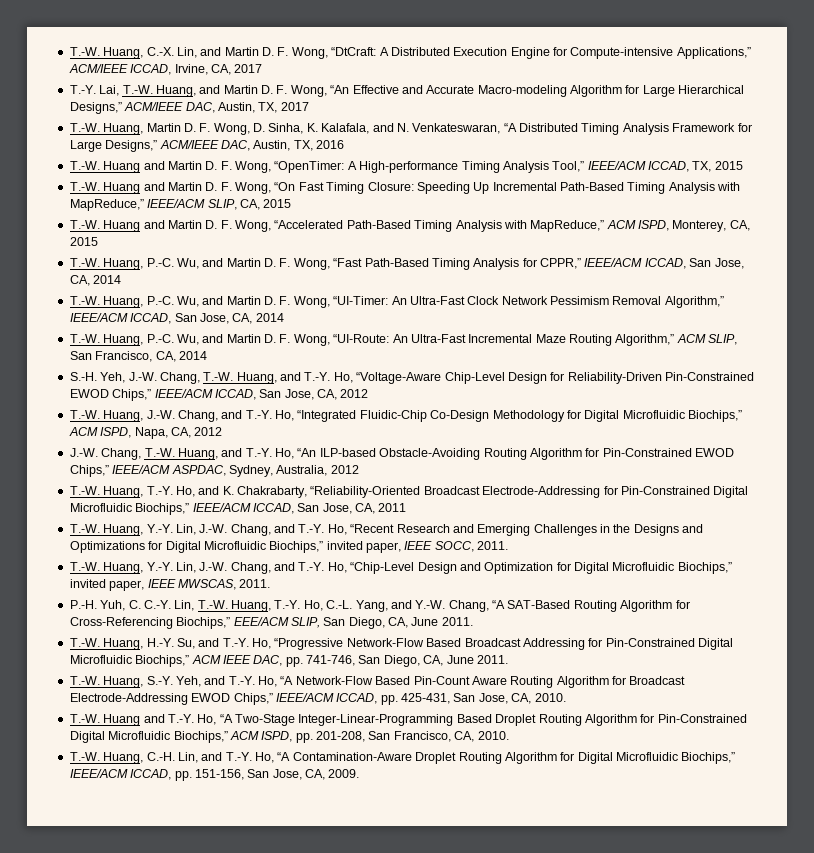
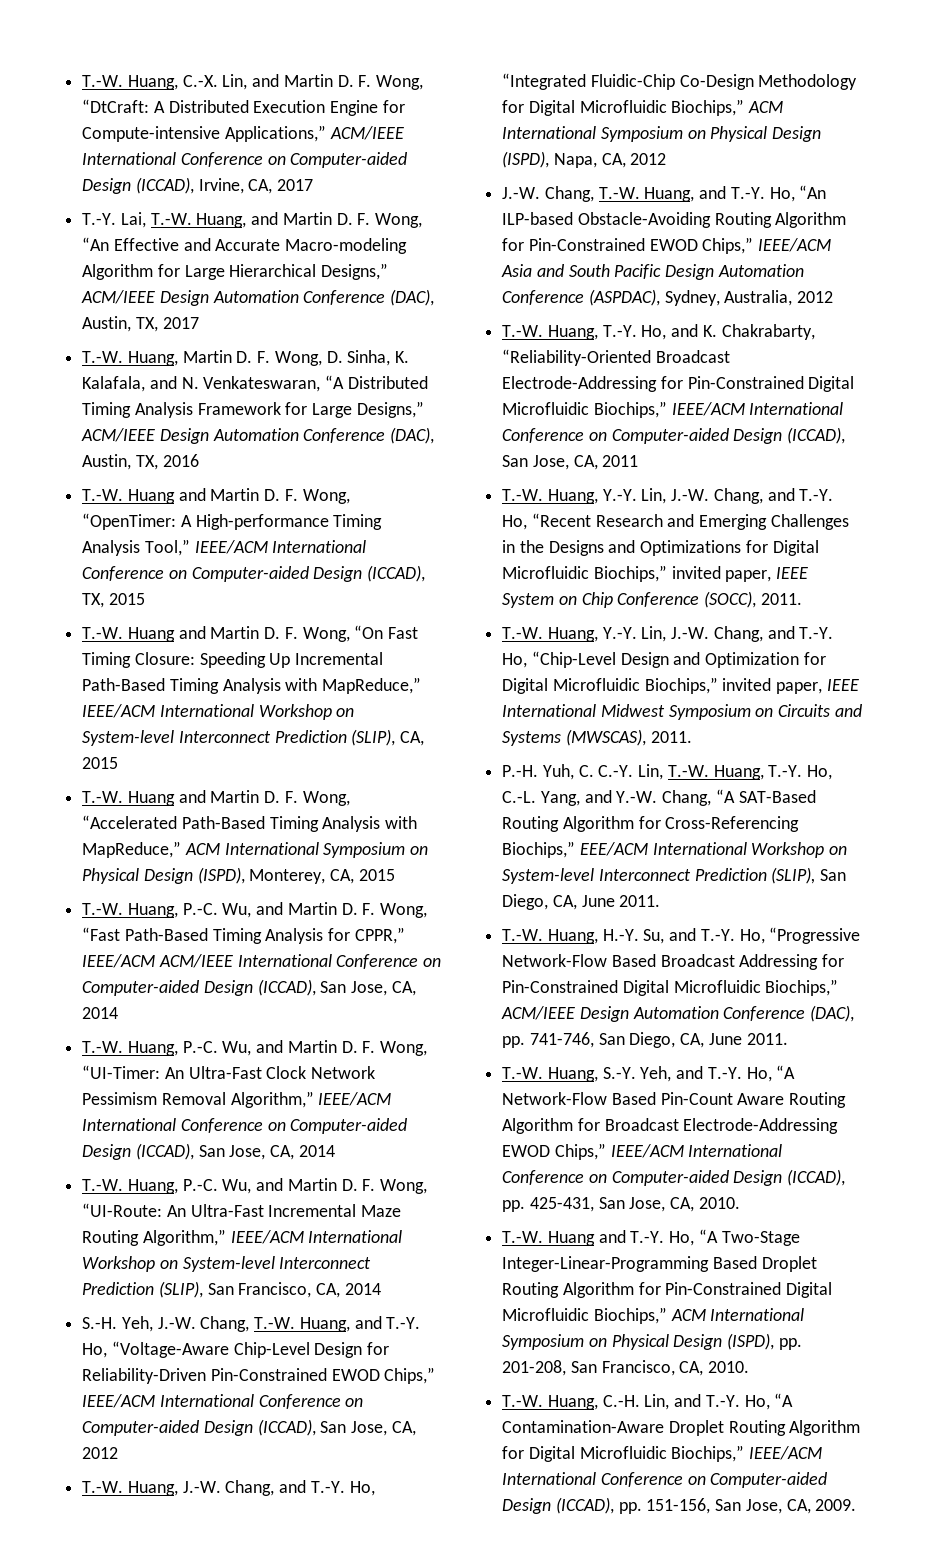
- T.-W. Huang, C.-X. Lin, and Martin D. F. Wong, “DtCraft: A Distributed Execution Engine for Compute-intensive Applications,” ACM/IEEE ICCAD, Irvine, CA, 2017
+ T.-W. Huang, C.-X. Lin, and Martin D. F. Wong, “DtCraft: A Distributed Execution Engine for Compute-intensive Applications,” ACM/IEEE International Conference on Computer-aided Design (ICCAD), Irvine, CA, 2017
- T.-Y. Lai, T.-W. Huang, and Martin D. F. Wong, “An Effective and Accurate Macro-modeling Algorithm for Large Hierarchical Designs,” ACM/IEEE DAC, Austin, TX, 2017
+ T.-Y. Lai, T.-W. Huang, and Martin D. F. Wong, “An Effective and Accurate Macro-modeling Algorithm for Large Hierarchical Designs,” ACM/IEEE Design Automation Conference (DAC), Austin, TX, 2017
- T.-W. Huang, Martin D. F. Wong, D. Sinha, K. Kalafala, and N. Venkateswaran, “A Distributed Timing Analysis Framework for Large Designs,” ACM/IEEE DAC, Austin, TX, 2016
+ T.-W. Huang, Martin D. F. Wong, D. Sinha, K. Kalafala, and N. Venkateswaran, “A Distributed Timing Analysis Framework for Large Designs,” ACM/IEEE Design Automation Conference (DAC), Austin, TX, 2016
- T.-W. Huang and Martin D. F. Wong, “OpenTimer: A High-performance Timing Analysis Tool,” IEEE/ACM ICCAD, TX, 2015
+ T.-W. Huang and Martin D. F. Wong, “OpenTimer: A High-performance Timing Analysis Tool,” IEEE/ACM International Conference on Computer-aided Design (ICCAD), TX, 2015
- T.-W. Huang and Martin D. F. Wong, “On Fast Timing Closure: Speeding Up Incremental Path-Based Timing Analysis with MapReduce,” IEEE/ACM SLIP, CA, 2015
+ T.-W. Huang and Martin D. F. Wong, “On Fast Timing Closure: Speeding Up Incremental Path-Based Timing Analysis with MapReduce,” IEEE/ACM International Workshop on System-level Interconnect Prediction (SLIP), CA, 2015
- T.-W. Huang and Martin D. F. Wong, “Accelerated Path-Based Timing Analysis with MapReduce,” ACM ISPD, Monterey, CA, 2015
+ T.-W. Huang and Martin D. F. Wong, “Accelerated Path-Based Timing Analysis with MapReduce,” ACM International Symposium on Physical Design (ISPD), Monterey, CA, 2015
- T.-W. Huang, P.-C. Wu, and Martin D. F. Wong, “Fast Path-Based Timing Analysis for CPPR,” IEEE/ACM ICCAD, San Jose, CA, 2014
+ T.-W. Huang, P.-C. Wu, and Martin D. F. Wong, “Fast Path-Based Timing Analysis for CPPR,” IEEE/ACM ACM/IEEE International Conference on Computer-aided Design (ICCAD), San Jose, CA, 2014
- T.-W. Huang, P.-C. Wu, and Martin D. F. Wong, “UI-Timer: An Ultra-Fast Clock Network Pessimism Removal Algorithm,” IEEE/ACM ICCAD, San Jose, CA, 2014
+ T.-W. Huang, P.-C. Wu, and Martin D. F. Wong, “UI-Timer: An Ultra-Fast Clock Network Pessimism Removal Algorithm,” IEEE/ACM International Conference on Computer-aided Design (ICCAD), San Jose, CA, 2014
- T.-W. Huang, P.-C. Wu, and Martin D. F. Wong, “UI-Route: An Ultra-Fast Incremental Maze Routing Algorithm,” ACM SLIP, San Francisco, CA, 2014
+ T.-W. Huang, P.-C. Wu, and Martin D. F. Wong, “UI-Route: An Ultra-Fast Incremental Maze Routing Algorithm,” IEEE/ACM International Workshop on System-level Interconnect Prediction (SLIP), San Francisco, CA, 2014
- S.-H. Yeh, J.-W. Chang, T.-W. Huang, and T.-Y. Ho, “Voltage-Aware Chip-Level Design for Reliability-Driven Pin-Constrained EWOD Chips,” IEEE/ACM ICCAD, San Jose, CA, 2012
+ S.-H. Yeh, J.-W. Chang, T.-W. Huang, and T.-Y. Ho, “Voltage-Aware Chip-Level Design for Reliability-Driven Pin-Constrained EWOD Chips,” IEEE/ACM International Conference on Computer-aided Design (ICCAD), San Jose, CA, 2012
- T.-W. Huang, J.-W. Chang, and T.-Y. Ho, “Integrated Fluidic-Chip Co-Design Methodology for Digital Microfluidic Biochips,” ACM ISPD, Napa, CA, 2012
+ T.-W. Huang, J.-W. Chang, and T.-Y. Ho, “Integrated Fluidic-Chip Co-Design Methodology for Digital Microfluidic Biochips,” ACM International Symposium on Physical Design (ISPD), Napa, CA, 2012
- J.-W. Chang, T.-W. Huang, and T.-Y. Ho, “An ILP-based Obstacle-Avoiding Routing Algorithm for Pin-Constrained EWOD Chips,” IEEE/ACM ASPDAC, Sydney, Australia, 2012
+ J.-W. Chang, T.-W. Huang, and T.-Y. Ho, “An ILP-based Obstacle-Avoiding Routing Algorithm for Pin-Constrained EWOD Chips,” IEEE/ACM Asia and South Pacific Design Automation Conference (ASPDAC), Sydney, Australia, 2012
- T.-W. Huang, T.-Y. Ho, and K. Chakrabarty, “Reliability-Oriented Broadcast Electrode-Addressing for Pin-Constrained Digital Microfluidic Biochips,” IEEE/ACM ICCAD, San Jose, CA, 2011
+ T.-W. Huang, T.-Y. Ho, and K. Chakrabarty, “Reliability-Oriented Broadcast Electrode-Addressing for Pin-Constrained Digital Microfluidic Biochips,” IEEE/ACM International Conference on Computer-aided Design (ICCAD), San Jose, CA, 2011
- T.-W. Huang, Y.-Y. Lin, J.-W. Chang, and T.-Y. Ho, “Recent Research and Emerging Challenges in the Designs and Optimizations for Digital Microfluidic Biochips,” invited paper, IEEE SOCC, 2011.
+ T.-W. Huang, Y.-Y. Lin, J.-W. Chang, and T.-Y. Ho, “Recent Research and Emerging Challenges in the Designs and Optimizations for Digital Microfluidic Biochips,” invited paper, IEEE System on Chip Conference (SOCC), 2011.
- T.-W. Huang, Y.-Y. Lin, J.-W. Chang, and T.-Y. Ho, “Chip-Level Design and Optimization for Digital Microfluidic Biochips,” invited paper, IEEE MWSCAS, 2011.
+ T.-W. Huang, Y.-Y. Lin, J.-W. Chang, and T.-Y. Ho, “Chip-Level Design and Optimization for Digital Microfluidic Biochips,” invited paper, IEEE International Midwest Symposium on Circuits and Systems (MWSCAS), 2011.
- P.-H. Yuh, C. C.-Y. Lin, T.-W. Huang, T.-Y. Ho, C.-L. Yang, and Y.-W. Chang, “A SAT-Based Routing Algorithm for Cross-Referencing Biochips,” EEE/ACM SLIP, San Diego, CA, June 2011.
+ P.-H. Yuh, C. C.-Y. Lin, T.-W. Huang, T.-Y. Ho, C.-L. Yang, and Y.-W. Chang, “A SAT-Based Routing Algorithm for Cross-Referencing Biochips,” EEE/ACM International Workshop on System-level Interconnect Prediction (SLIP), San Diego, CA, June 2011.
- T.-W. Huang, H.-Y. Su, and T.-Y. Ho, “Progressive Network-Flow Based Broadcast Addressing for Pin-Constrained Digital Microfluidic Biochips,” ACM IEEE DAC, pp. 741-746, San Diego, CA, June 2011.
+ T.-W. Huang, H.-Y. Su, and T.-Y. Ho, “Progressive Network-Flow Based Broadcast Addressing for Pin-Constrained Digital Microfluidic Biochips,” ACM/IEEE Design Automation Conference (DAC), pp. 741-746, San Diego, CA, June 2011.
- T.-W. Huang, S.-Y. Yeh, and T.-Y. Ho, “A Network-Flow Based Pin-Count Aware Routing Algorithm for Broadcast Electrode-Addressing EWOD Chips,” IEEE/ACM ICCAD, pp. 425-431, San Jose, CA, 2010.
+ T.-W. Huang, S.-Y. Yeh, and T.-Y. Ho, “A Network-Flow Based Pin-Count Aware Routing Algorithm for Broadcast Electrode-Addressing EWOD Chips,” IEEE/ACM International Conference on Computer-aided Design (ICCAD), pp. 425-431, San Jose, CA, 2010.
- T.-W. Huang and T.-Y. Ho, “A Two-Stage Integer-Linear-Programming Based Droplet Routing Algorithm for Pin-Constrained Digital Microfluidic Biochips,” ACM ISPD, pp. 201-208, San Francisco, CA, 2010.
+ T.-W. Huang and T.-Y. Ho, “A Two-Stage Integer-Linear-Programming Based Droplet Routing Algorithm for Pin-Constrained Digital Microfluidic Biochips,” ACM International Symposium on Physical Design (ISPD), pp. 201-208, San Francisco, CA, 2010.
- T.-W. Huang, C.-H. Lin, and T.-Y. Ho, “A Contamination-Aware Droplet Routing Algorithm for Digital Microfluidic Biochips,” IEEE/ACM ICCAD, pp. 151-156, San Jose, CA, 2009.
+ T.-W. Huang, C.-H. Lin, and T.-Y. Ho, “A Contamination-Aware Droplet Routing Algorithm for Digital Microfluidic Biochips,” IEEE/ACM International Conference on Computer-aided Design (ICCAD), pp. 151-156, San Jose, CA, 2009.

